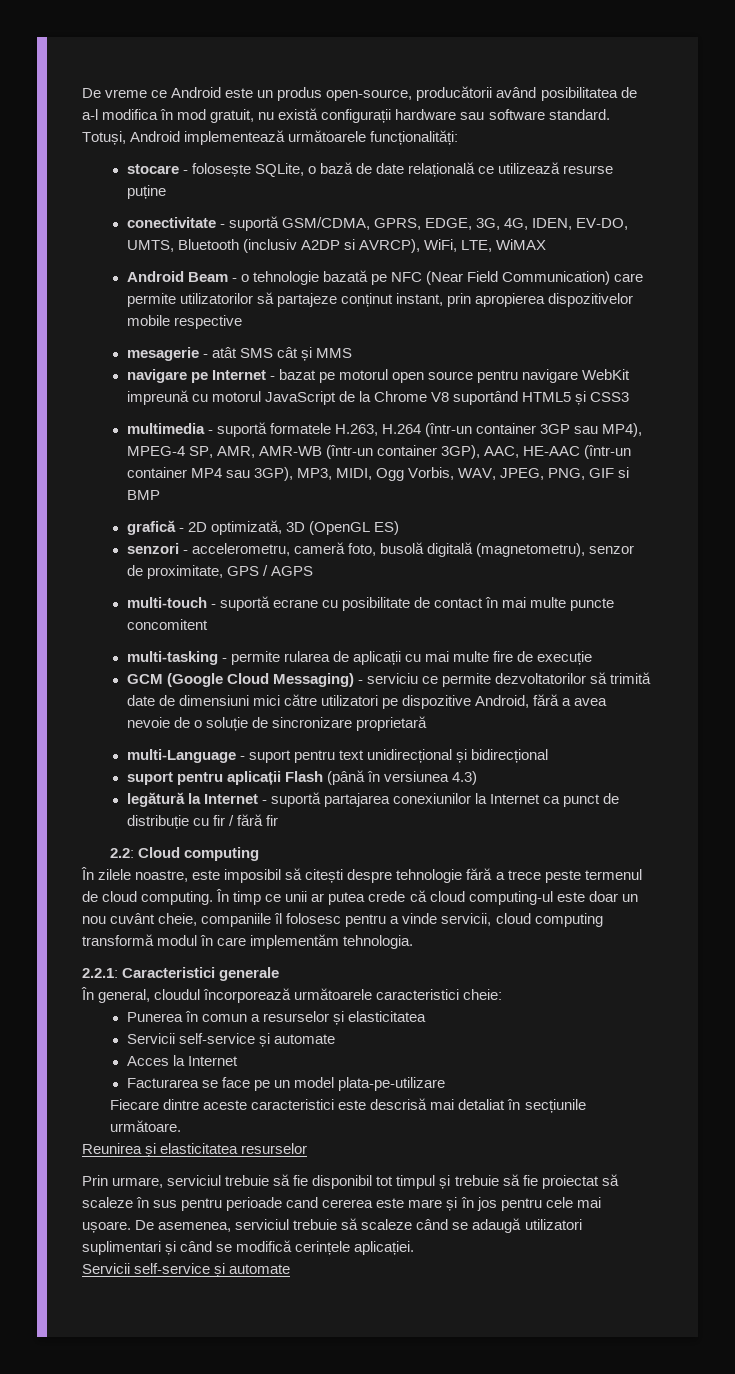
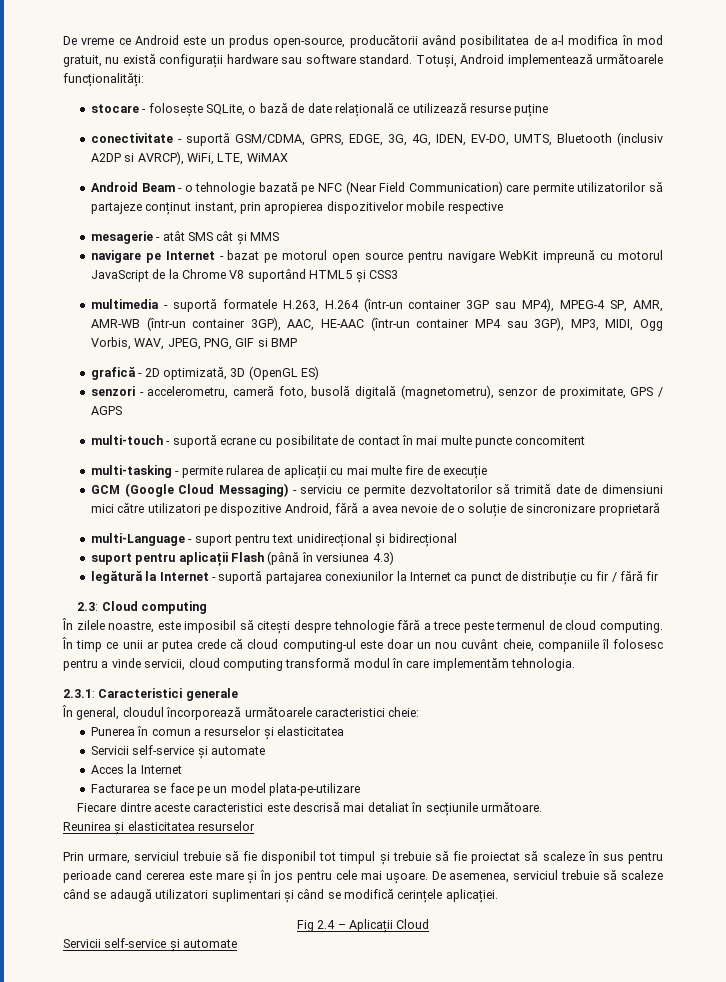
- 2.2: Cloud computing
+ 2.3: Cloud computing
- 2.2.1: Caracteristici generale
+ 2.3.1: Caracteristici generale
+ Fig 2.4 – Aplicații Cloud

